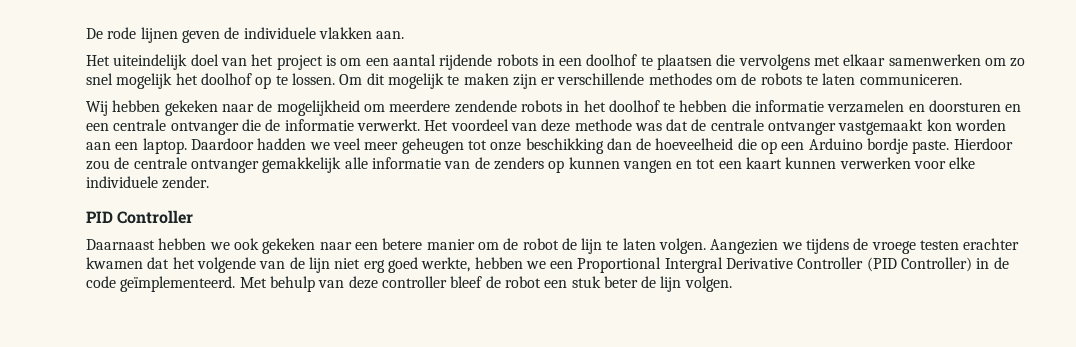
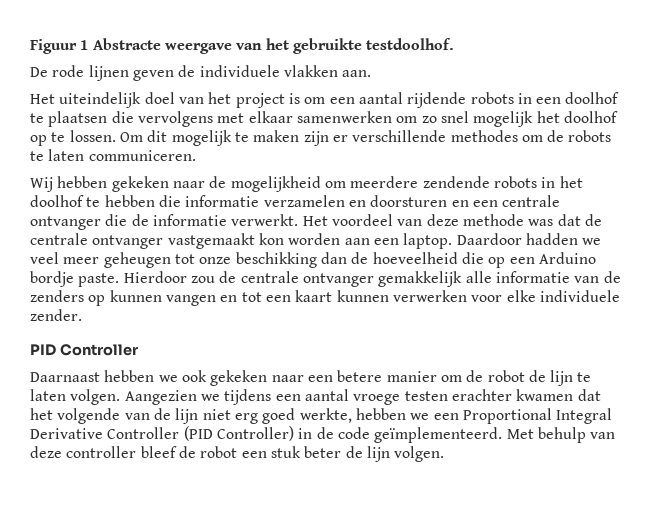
+ Figuur 1 Abstracte weergave van het gebruikte testdoolhof.
- Aangezien we tijdens de vroege testen erachter kwamen dat het volgende van de lijn niet erg goed werkte, hebben we een Proportional Intergral Derivative Controller (PID Controller) in de code geïmplementeerd.
+ Aangezien we tijdens een aantal vroege testen erachter kwamen dat het volgende van de lijn niet erg goed werkte, hebben we een Proportional Integral Derivative Controller (PID Controller) in de code geïmplementeerd.

